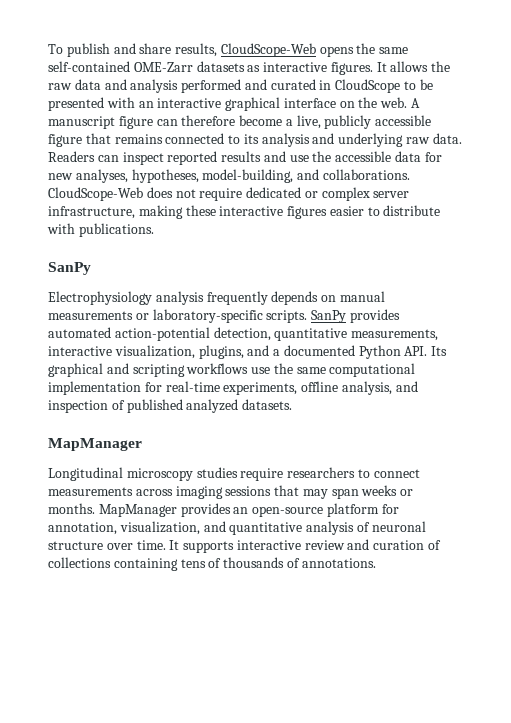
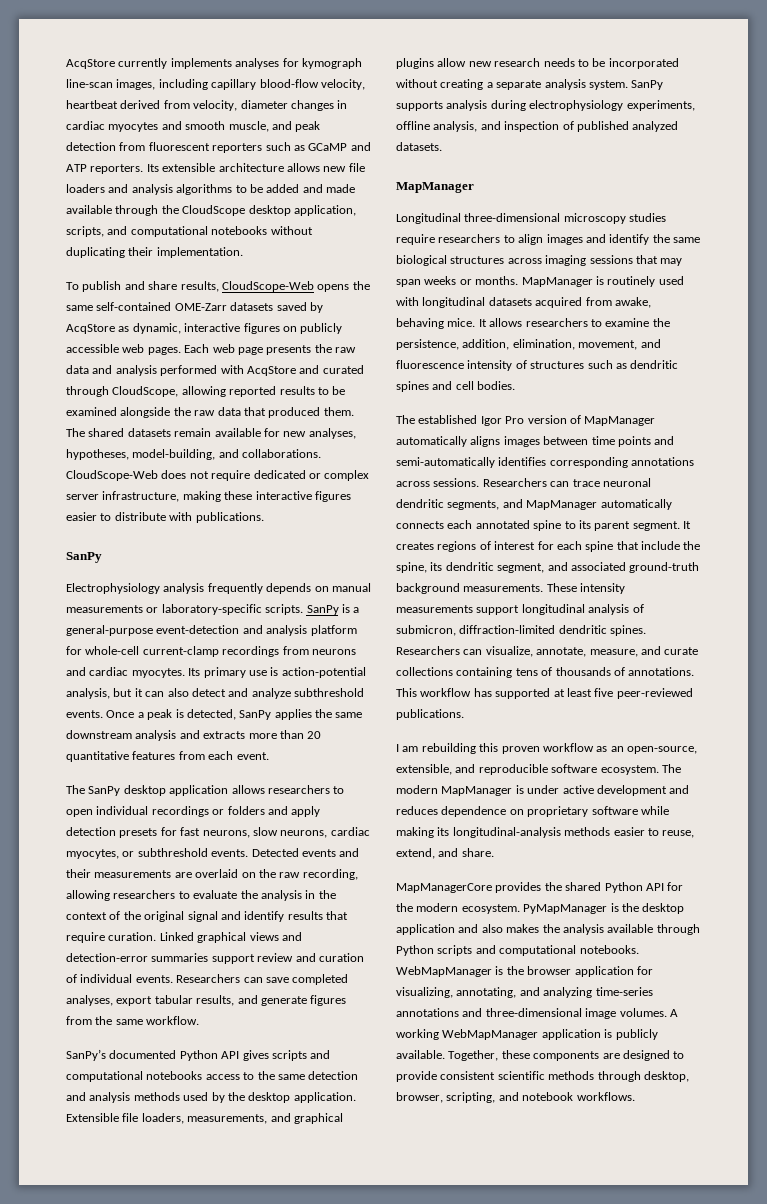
+ AcqStore currently implements analyses for kymograph line-scan images, including capillary blood-flow velocity, heartbeat derived from velocity, diameter changes in cardiac myocytes and smooth muscle, and peak detection from fluorescent reporters such as GCaMP and ATP reporters. Its extensible architecture allows new file loaders and analysis algorithms to be added and made available through the CloudScope desktop application, scripts, and computational notebooks without duplicating their implementation.
- To publish and share results, CloudScope-Web opens the same self-contained OME-Zarr datasets as interactive figures. It allows the raw data and analysis performed and curated in CloudScope to be presented with an interactive graphical interface on the web. A manuscript figure can therefore become a live, publicly accessible figure that remains connected to its analysis and underlying raw data. Readers can inspect reported results and use the accessible data for new analyses, hypotheses, model-building, and collaborations.
+ To publish and share results, CloudScope-Web opens the same self-contained OME-Zarr datasets saved by AcqStore as dynamic, interactive figures on publicly accessible web pages. Each web page presents the raw data and analysis performed with AcqStore and curated through CloudScope, allowing reported results to be examined alongside the raw data that produced them. The shared datasets remain available for new analyses, hypotheses, model-building, and collaborations.
- SanPy provides automated action-potential detection, quantitative measurements, interactive visualization, plugins, and a documented Python API. Its graphical and scripting workflows use the same computational implementation for real-time experiments, offline analysis, and inspection of published analyzed datasets.
+ SanPy is a general-purpose event-detection and analysis platform for whole-cell current-clamp recordings from neurons and cardiac myocytes. Its primary use is action-potential analysis, but it can also detect and analyze subthreshold events. Once a peak is detected, SanPy applies the same downstream analysis and extracts more than 20 quantitative features from each event.
+ The SanPy desktop application allows researchers to open individual recordings or folders and apply detection presets for fast neurons, slow neurons, cardiac myocytes, or subthreshold events. Detected events and their measurements are overlaid on the raw recording, allowing researchers to evaluate the analysis in the context of the original signal and identify results that require curation. Linked graphical views and detection-error summaries support review and curation of individual events. Researchers can save completed analyses, export tabular results, and generate figures from the same workflow.
+ SanPy’s documented Python API gives scripts and computational notebooks access to the same detection and analysis methods used by the desktop application. Extensible file loaders, measurements, and graphical plugins allow new research needs to be incorporated without creating a separate analysis system. SanPy supports analysis during electrophysiology experiments, offline analysis, and inspection of published analyzed datasets.
- Longitudinal microscopy studies require researchers to connect measurements across imaging sessions that may span weeks or months.
+ Longitudinal three-dimensional microscopy studies require researchers to align images and identify the same biological structures across imaging sessions that may span weeks or months.
- MapManager provides an open-source platform for annotation, visualization, and quantitative analysis of neuronal structure over time. It supports interactive review and curation of collections containing tens of thousands of annotations.
+ MapManager is routinely used with longitudinal datasets acquired from awake, behaving mice. It allows researchers to examine the persistence, addition, elimination, movement, and fluorescence intensity of structures such as dendritic spines and cell bodies.
+ The established Igor Pro version of MapManager automatically aligns images between time points and semi-automatically identifies corresponding annotations across sessions. Researchers can trace neuronal dendritic segments, and MapManager automatically connects each annotated spine to its parent segment. It creates regions of interest for each spine that include the spine, its dendritic segment, and associated ground-truth background measurements. These intensity measurements support longitudinal analysis of submicron, diffraction-limited dendritic spines. Researchers can visualize, annotate, measure, and curate collections containing tens of thousands of annotations.
+ This workflow has supported at least five peer-reviewed publications.
+ I am rebuilding this proven workflow as an open-source, extensible, and reproducible software ecosystem. The modern MapManager is under active development and reduces dependence on proprietary software while making its longitudinal-analysis methods easier to reuse, extend, and share.
+ MapManagerCore provides the shared Python API for the modern ecosystem. PyMapManager is the desktop application and also makes the analysis available through Python scripts and computational notebooks. WebMapManager is the browser application for visualizing, annotating, and analyzing time-series annotations and three-dimensional image volumes. A working WebMapManager application is publicly available. Together, these components are designed to provide consistent scientific methods through desktop, browser, scripting, and notebook workflows.

